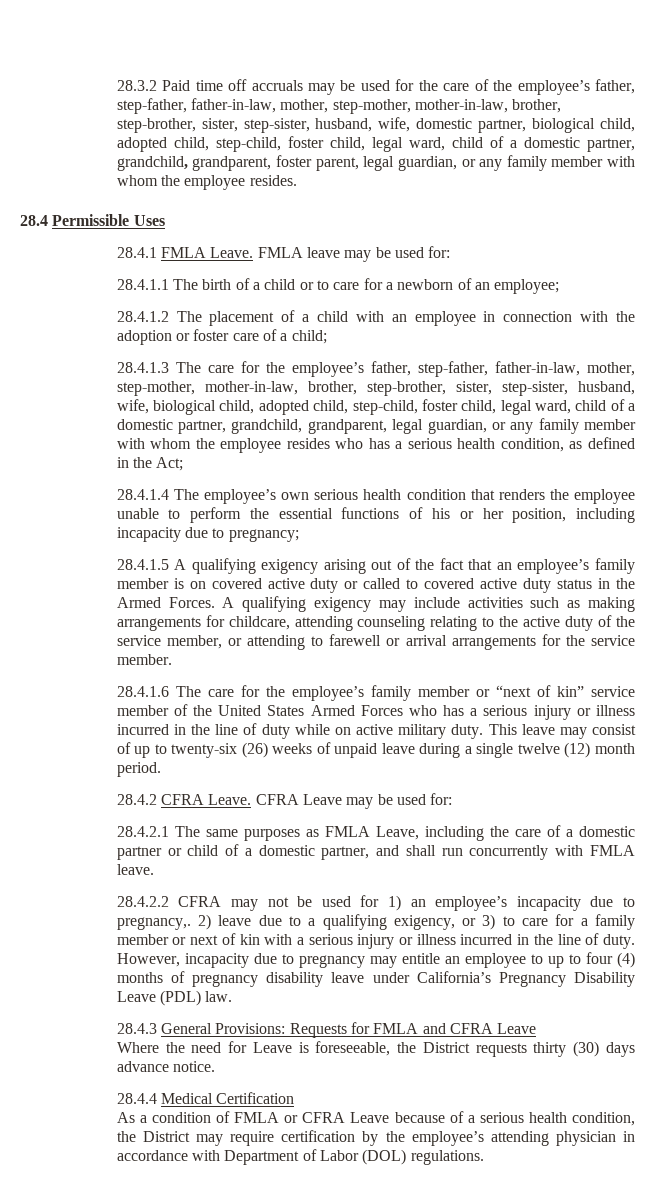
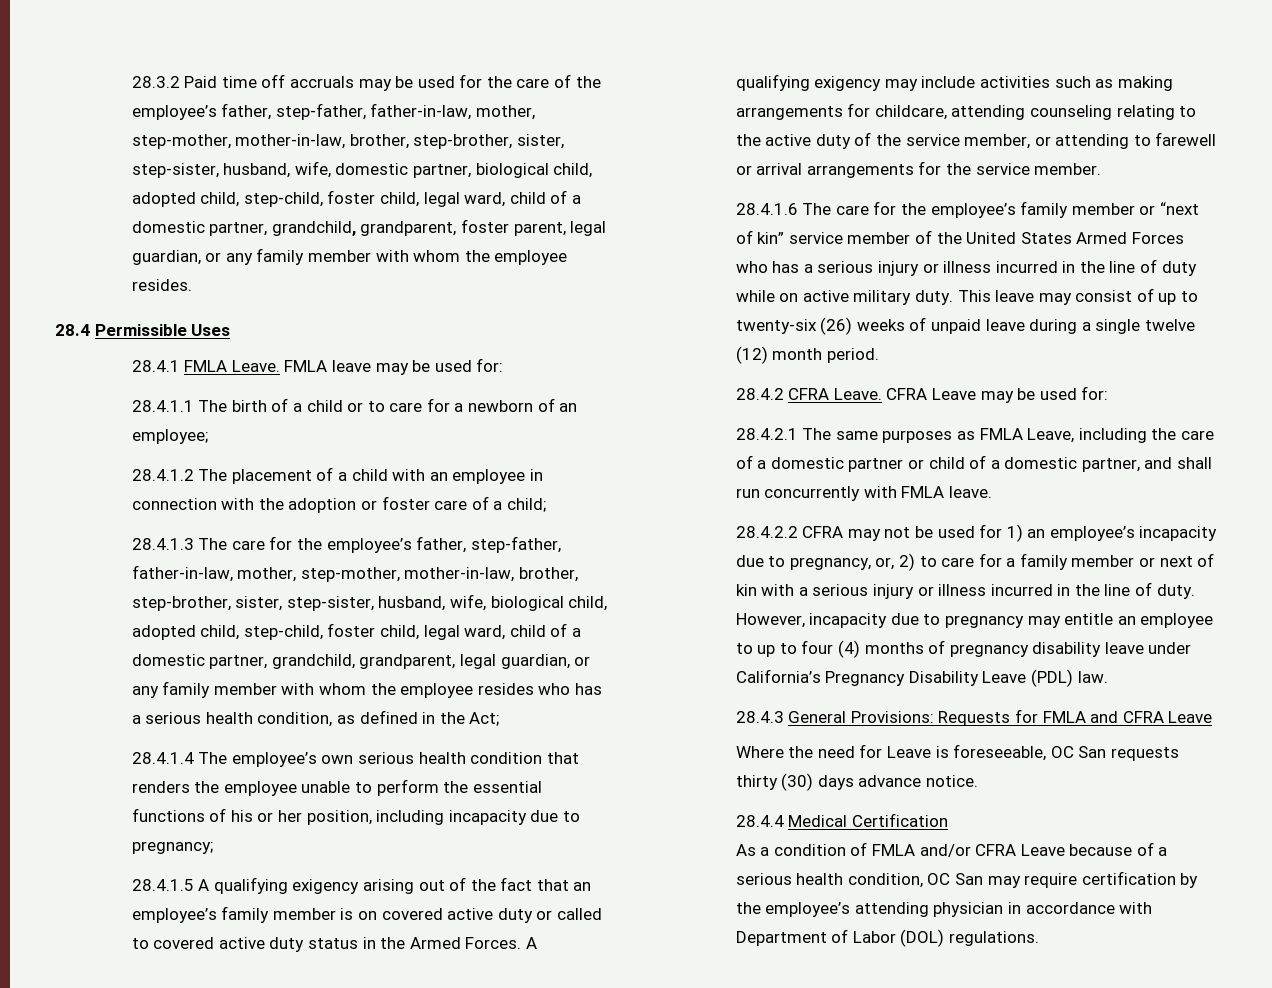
- 28.4.2.2 CFRA may not be used for 1) an employee’s incapacity due to pregnancy,. 2) leave due to a qualifying exigency, or 3) to care for a family member or next of kin with a serious injury or illness incurred in the line of duty.
+ 28.4.2.2 CFRA may not be used for 1) an employee’s incapacity due to pregnancy, or, 2) to care for a family member or next of kin with a serious injury or illness incurred in the line of duty.
- Where the need for Leave is foreseeable, the District requests thirty (30) days advance notice.
+ Where the need for Leave is foreseeable, OC San requests thirty (30) days advance notice.
- As a condition of FMLA or CFRA Leave because of a serious health condition, the District may require certification by the employee’s attending physician in accordance with Department of Labor (DOL) regulations.
+ As a condition of FMLA and/or CFRA Leave because of a serious health condition, OC San may require certification by the employee’s attending physician in accordance with Department of Labor (DOL) regulations.

